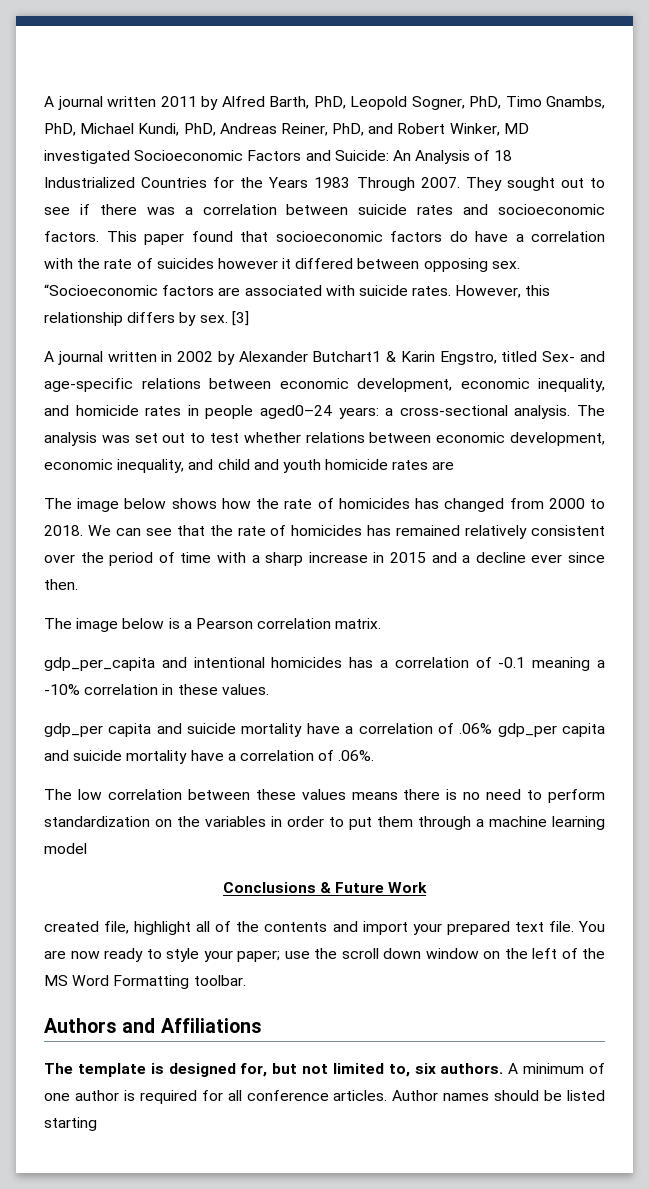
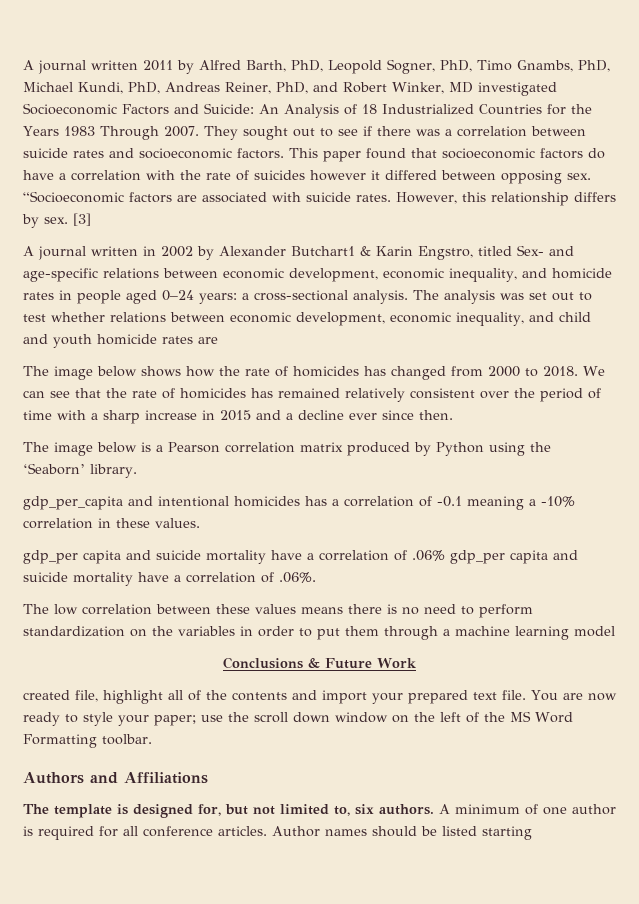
- A journal written in 2002 by Alexander Butchart1 & Karin Engstro, titled Sex- and age-specific relations between economic development, economic inequality, and homicide rates in people aged0–24 years: a cross-sectional analysis.
+ A journal written in 2002 by Alexander Butchart1 & Karin Engstro, titled Sex- and age-specific relations between economic development, economic inequality, and homicide rates in people aged 0–24 years: a cross-sectional analysis.
- The image below is a Pearson correlation matrix.
+ The image below is a Pearson correlation matrix produced by Python using the ‘Seaborn’ library.

